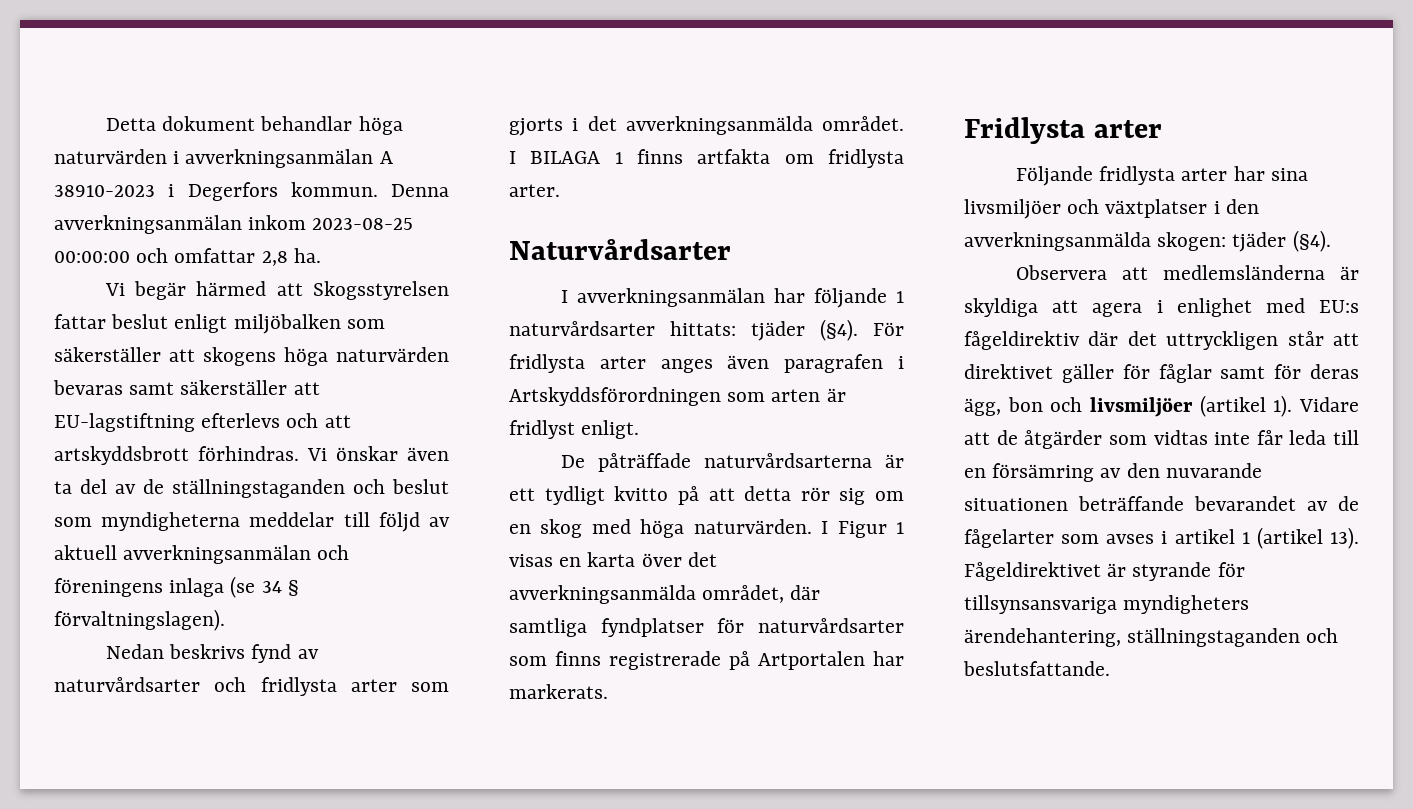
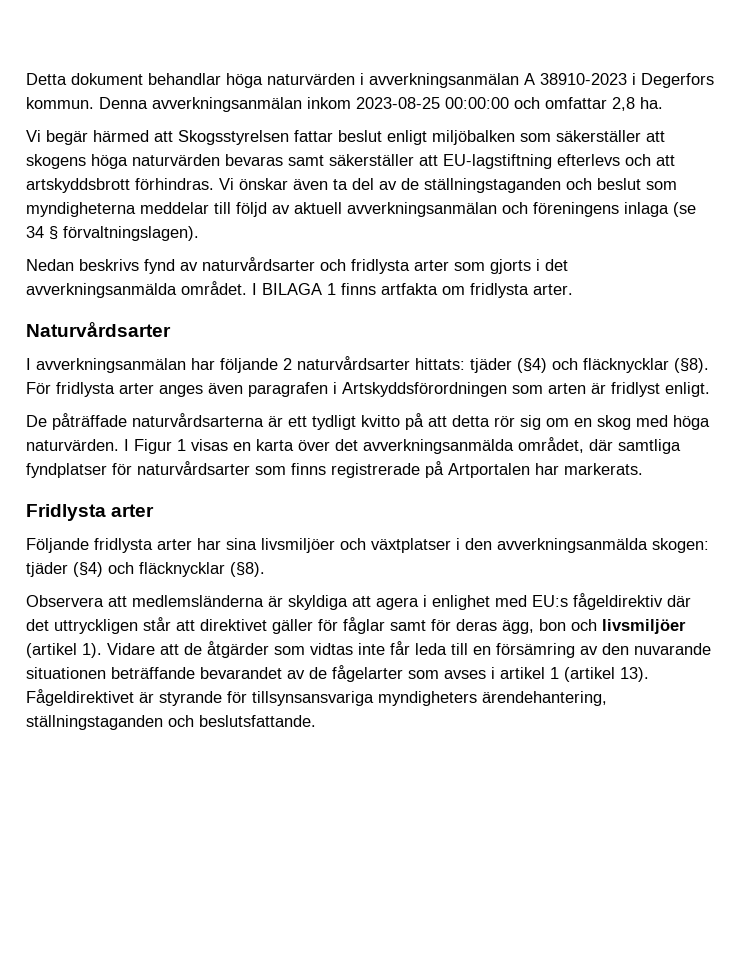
- I avverkningsanmälan har följande 1 naturvårdsarter hittats: tjäder (§4).
+ I avverkningsanmälan har följande 2 naturvårdsarter hittats: tjäder (§4) och fläcknycklar (§8).
- Följande fridlysta arter har sina livsmiljöer och växtplatser i den avverkningsanmälda skogen: tjäder (§4).
+ Följande fridlysta arter har sina livsmiljöer och växtplatser i den avverkningsanmälda skogen: tjäder (§4) och fläcknycklar (§8).

